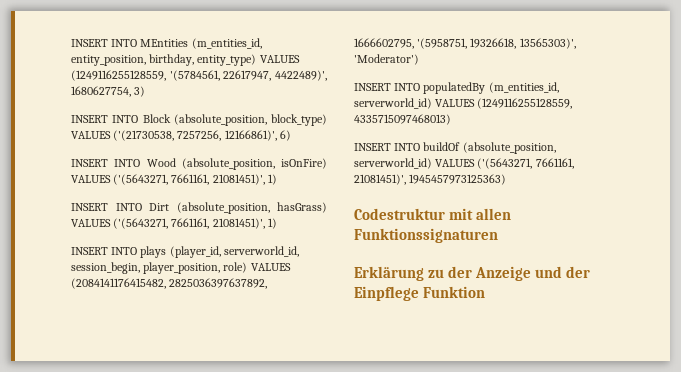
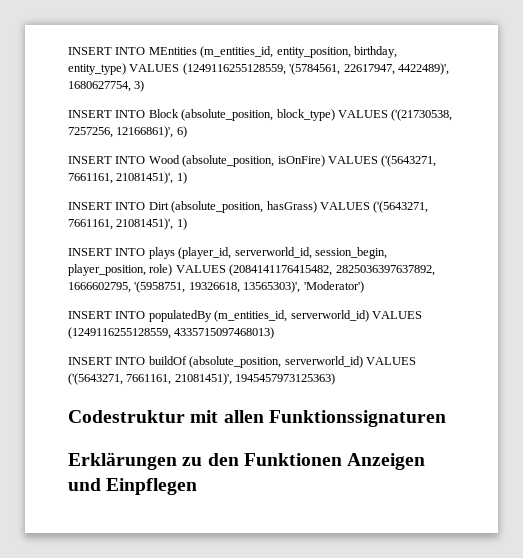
- Erklärung zu der Anzeige und der Einpflege Funktion
+ Erklärungen zu den Funktionen Anzeigen und Einpflegen

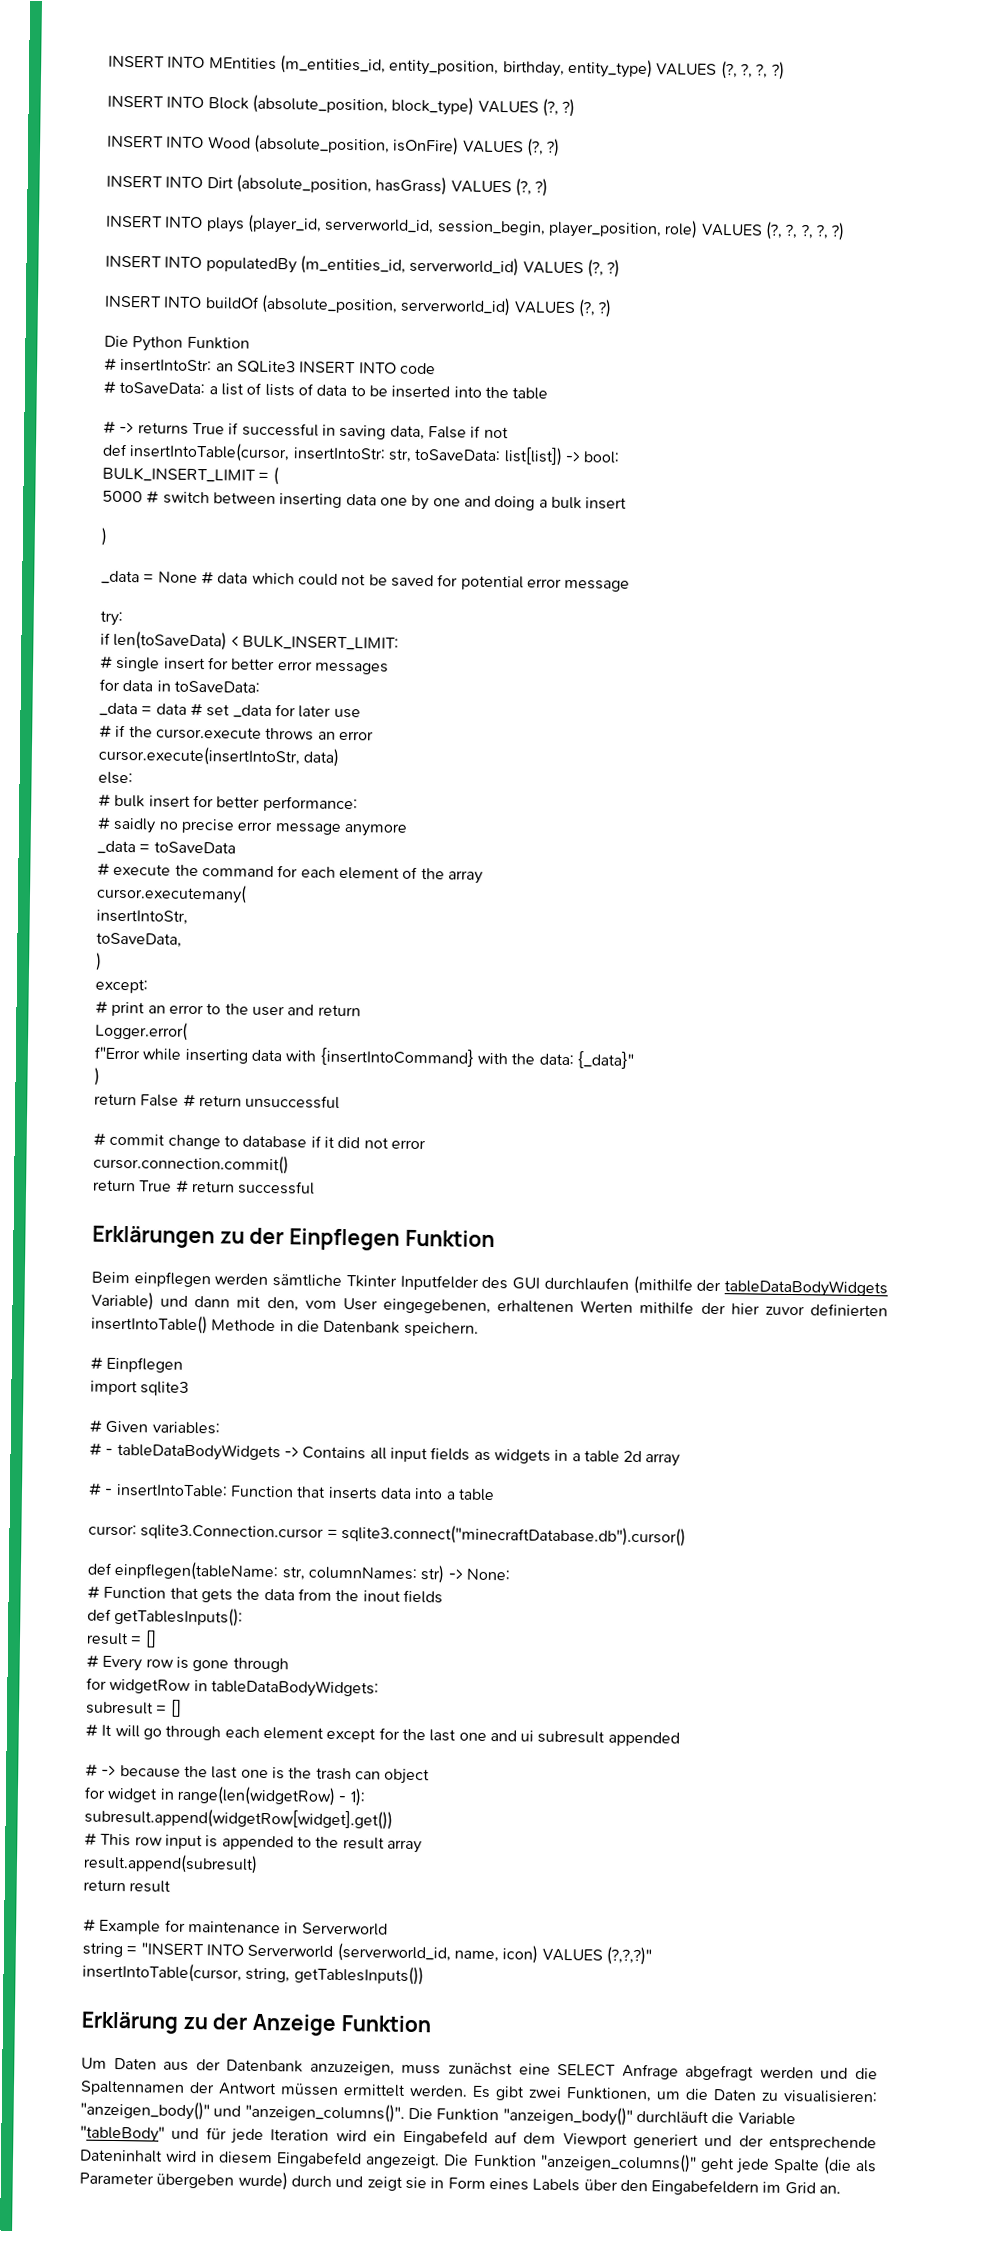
- INSERT INTO MEntities (m_entities_id, entity_position, birthday, entity_type) VALUES (1249116255128559, '(5784561, 22617947, 4422489)', 1680627754, 3)
+ INSERT INTO MEntities (m_entities_id, entity_position, birthday, entity_type) VALUES (?, ?, ?, ?)
- INSERT INTO Block (absolute_position, block_type) VALUES ('(21730538, 7257256, 12166861)', 6)
+ INSERT INTO Block (absolute_position, block_type) VALUES (?, ?)
- INSERT INTO Wood (absolute_position, isOnFire) VALUES ('(5643271, 7661161, 21081451)', 1)
+ INSERT INTO Wood (absolute_position, isOnFire) VALUES (?, ?)
- INSERT INTO Dirt (absolute_position, hasGrass) VALUES ('(5643271, 7661161, 21081451)', 1)
+ INSERT INTO Dirt (absolute_position, hasGrass) VALUES (?, ?)
- INSERT INTO plays (player_id, serverworld_id, session_begin, player_position, role) VALUES (2084141176415482, 2825036397637892, 1666602795, '(5958751, 19326618, 13565303)', 'Moderator')
+ INSERT INTO plays (player_id, serverworld_id, session_begin, player_position, role) VALUES (?, ?, ?, ?, ?)
- INSERT INTO populatedBy (m_entities_id, serverworld_id) VALUES (1249116255128559, 4335715097468013)
+ INSERT INTO populatedBy (m_entities_id, serverworld_id) VALUES (?, ?)
- INSERT INTO buildOf (absolute_position, serverworld_id) VALUES ('(5643271, 7661161, 21081451)', 1945457973125363)
- Codestruktur mit allen Funktionssignaturen
- Erklärungen zu den Funktionen Anzeigen und Einpflegen
+ INSERT INTO buildOf (absolute_position, serverworld_id) VALUES (?, ?)
+ Die Python Funktion
+ # insertIntoStr: an SQLite3 INSERT INTO code
+ # toSaveData: a list of lists of data to be inserted into the table
+ # -> returns True if successful in saving data, False if not
+ def insertIntoTable(cursor, insertIntoStr: str, toSaveData: list[list]) -> bool:
+ BULK_INSERT_LIMIT = (
+ 5000 # switch between inserting data one by one and doing a bulk insert
+ )
+ _data = None # data which could not be saved for potential error message
+ try:
+ if len(toSaveData) < BULK_INSERT_LIMIT:
+ # single insert for better error messages
+ for data in toSaveData:
+ _data = data # set _data for later use
+ # if the cursor.execute throws an error
+ cursor.execute(insertIntoStr, data)
+ else:
+ # bulk insert for better performance:
+ # saidly no precise error message anymore
+ _data = toSaveData
+ # execute the command for each element of the array
+ cursor.executemany(
+ insertIntoStr,
+ toSaveData,
+ )
+ except:
+ # print an error to the user and return
+ Logger.error(
+ f"Error while inserting data with {insertIntoCommand} with the data: {_data}"
+ )
+ return False # return unsuccessful
+ # commit change to database if it did not error
+ cursor.connection.commit()
+ return True # return successful
+ Erklärungen zu der Einpflegen Funktion
+ Beim einpflegen werden sämtliche Tkinter Inputfelder des GUI durchlaufen (mithilfe der tableDataBodyWidgets Variable) und dann mit den, vom User eingegebenen, erhaltenen Werten mithilfe der hier zuvor definierten insertIntoTable() Methode in die Datenbank speichern.
+ # Einpflegen
+ import sqlite3
+ # Given variables:
+ # - tableDataBodyWidgets -> Contains all input fields as widgets in a table 2d array
+ # - insertIntoTable: Function that inserts data into a table
+ cursor: sqlite3.Connection.cursor = sqlite3.connect("minecraftDatabase.db").cursor()
+ def einpflegen(tableName: str, columnNames: str) -> None:
+ # Function that gets the data from the inout fields
+ def getTablesInputs():
+ result = []
+ # Every row is gone through
+ for widgetRow in tableDataBodyWidgets:
+ subresult = []
+ # It will go through each element except for the last one and ui subresult appended
+ # -> because the last one is the trash can object
+ for widget in range(len(widgetRow) - 1):
+ subresult.append(widgetRow[widget].get())
+ # This row input is appended to the result array
+ result.append(subresult)
+ return result
+ # Example for maintenance in Serverworld
+ string = "INSERT INTO Serverworld (serverworld_id, name, icon) VALUES (?,?,?)"
+ insertIntoTable(cursor, string, getTablesInputs())
+ Erklärung zu der Anzeige Funktion
+ Um Daten aus der Datenbank anzuzeigen, muss zunächst eine SELECT Anfrage abgefragt werden und die Spaltennamen der Antwort müssen ermittelt werden. Es gibt zwei Funktionen, um die Daten zu visualisieren: "anzeigen_body()" und "anzeigen_columns()". Die Funktion "anzeigen_body()" durchläuft die Variable "tableBody" und für jede Iteration wird ein Eingabefeld auf dem Viewport generiert und der entsprechende Dateninhalt wird in diesem Eingabefeld angezeigt. Die Funktion "anzeigen_columns()" geht jede Spalte (die als Parameter übergeben wurde) durch und zeigt sie in Form eines Labels über den Eingabefeldern im Grid an.

